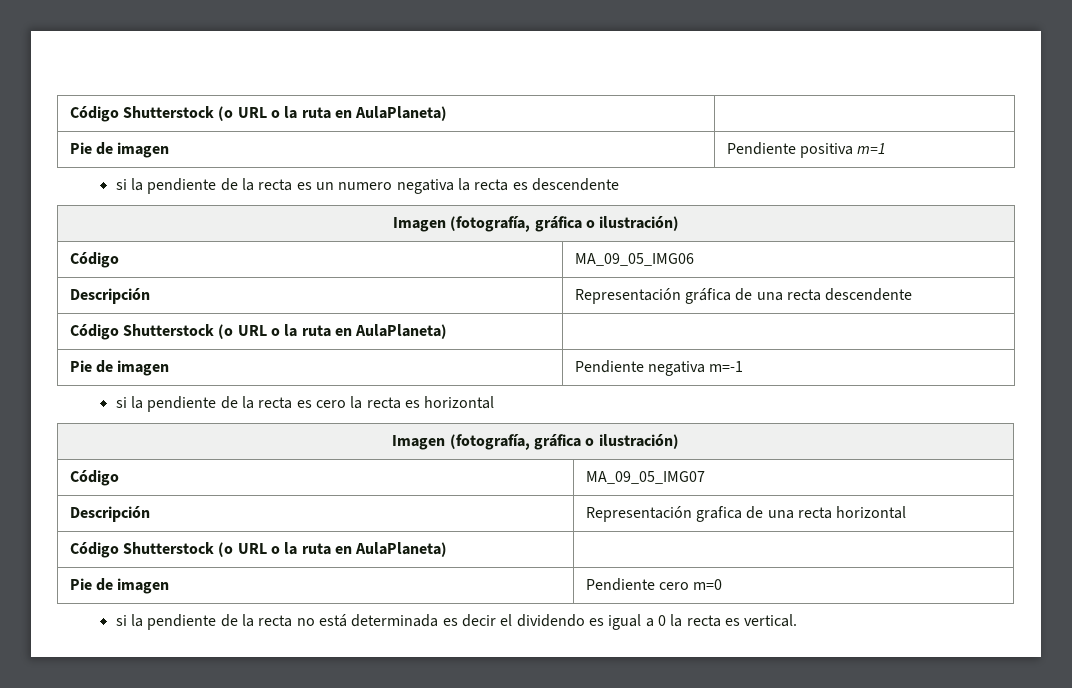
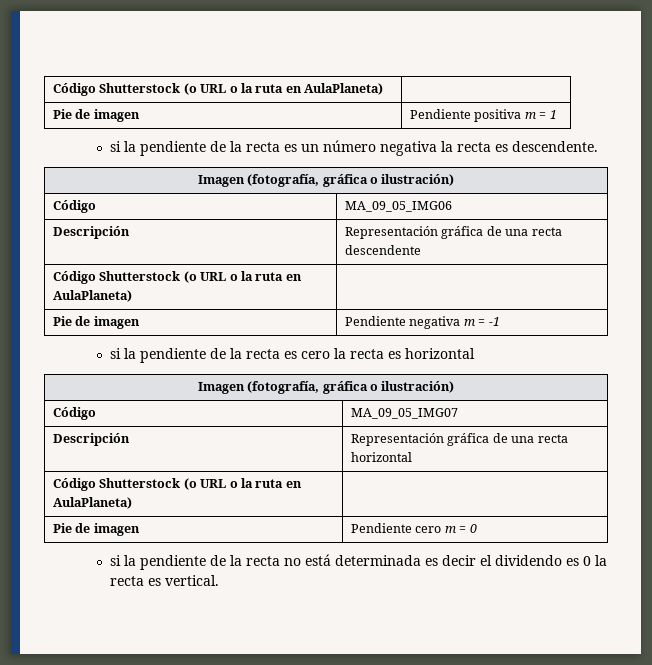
- Pie de imagen | Pendiente positiva m=1
+ Pie de imagen | Pendiente positiva m = 1
- si la pendiente de la recta es un numero negativa la recta es descendente
+ si la pendiente de la recta es un número negativa la recta es descendente.
- Pie de imagen | Pendiente negativa m=-1
+ Pie de imagen | Pendiente negativa m = -1
- Descripción | Representación grafica de una recta horizontal
+ Descripción | Representación gráfica de una recta horizontal
- Pie de imagen | Pendiente cero m=0
+ Pie de imagen | Pendiente cero m = 0
- si la pendiente de la recta no está determinada es decir el dividendo es igual a 0 la recta es vertical.
+ si la pendiente de la recta no está determinada es decir el dividendo es 0 la recta es vertical.

